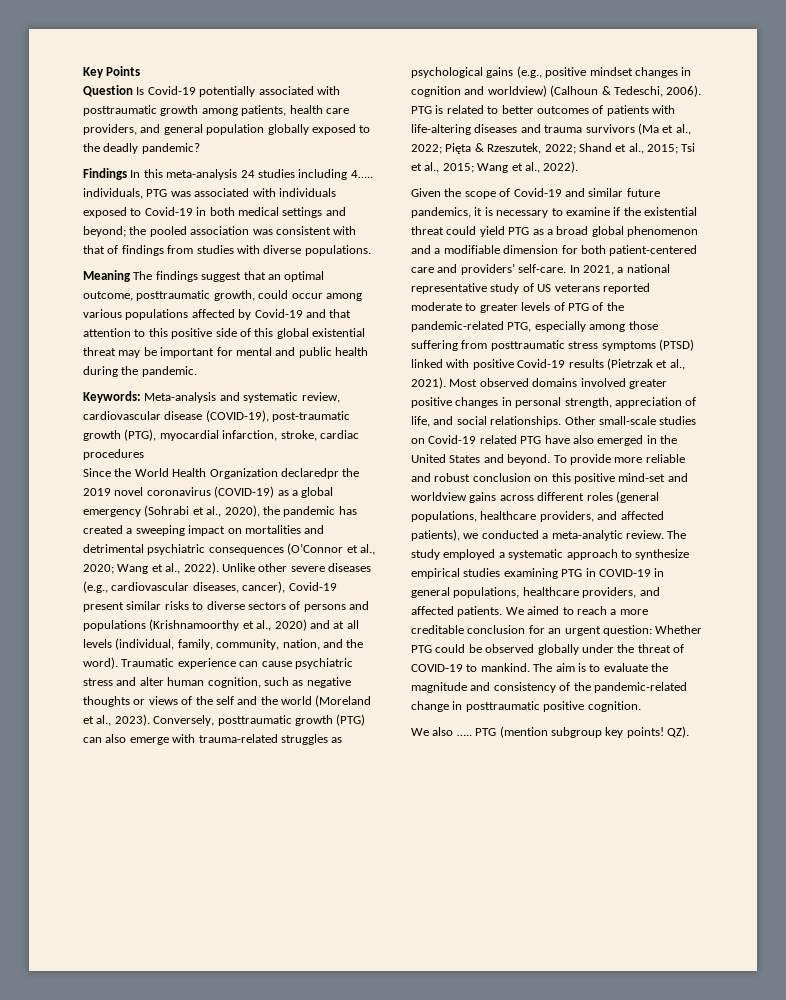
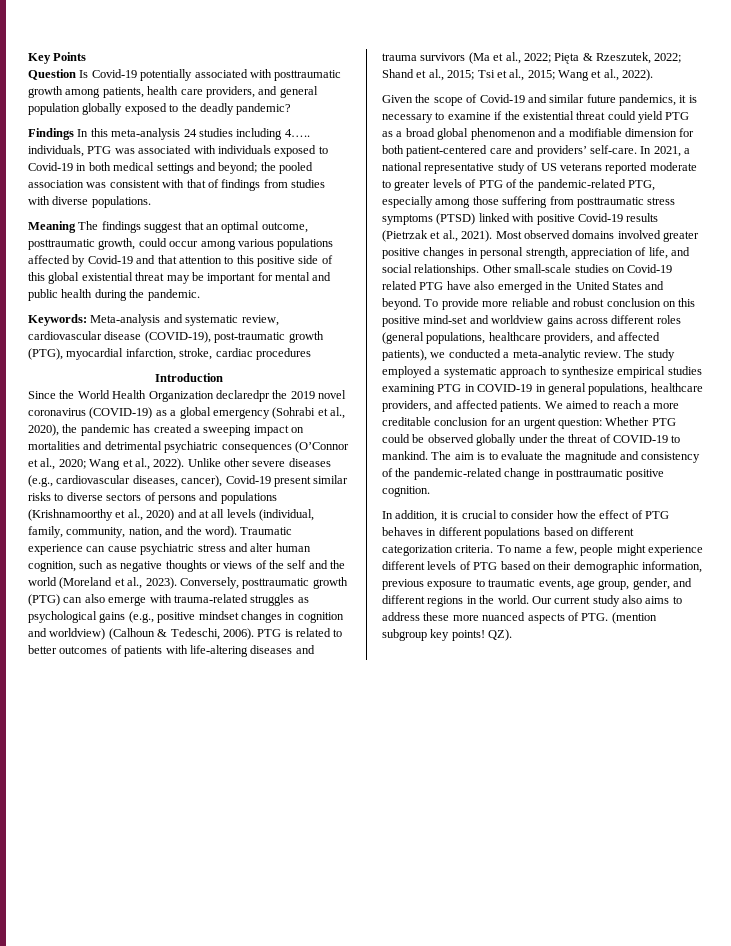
+ Introduction
- We also ….. PTG (mention subgroup key points!
+ In addition, it is crucial to consider how the effect of PTG behaves in different populations based on different categorization criteria. To name a few, people might experience different levels of PTG based on their demographic information, previous exposure to traumatic events, age group, gender, and different regions in the world. Our current study also aims to address these more nuanced aspects of PTG. (mention subgroup key points!

